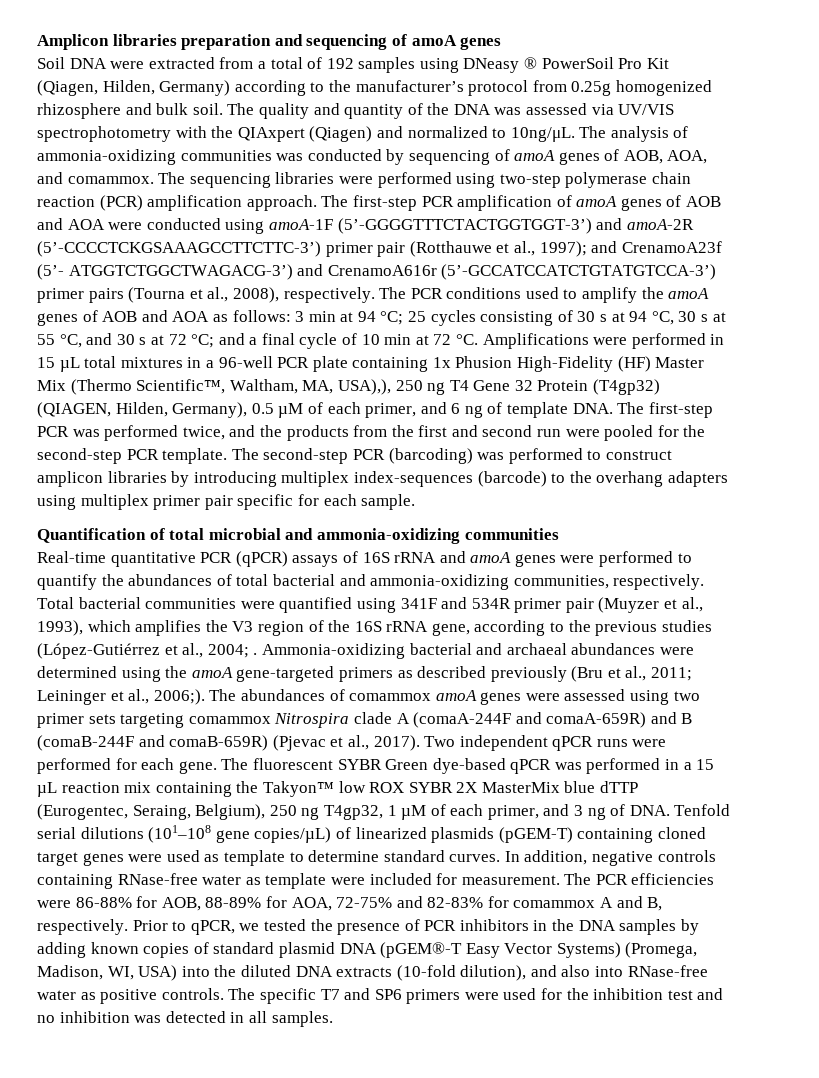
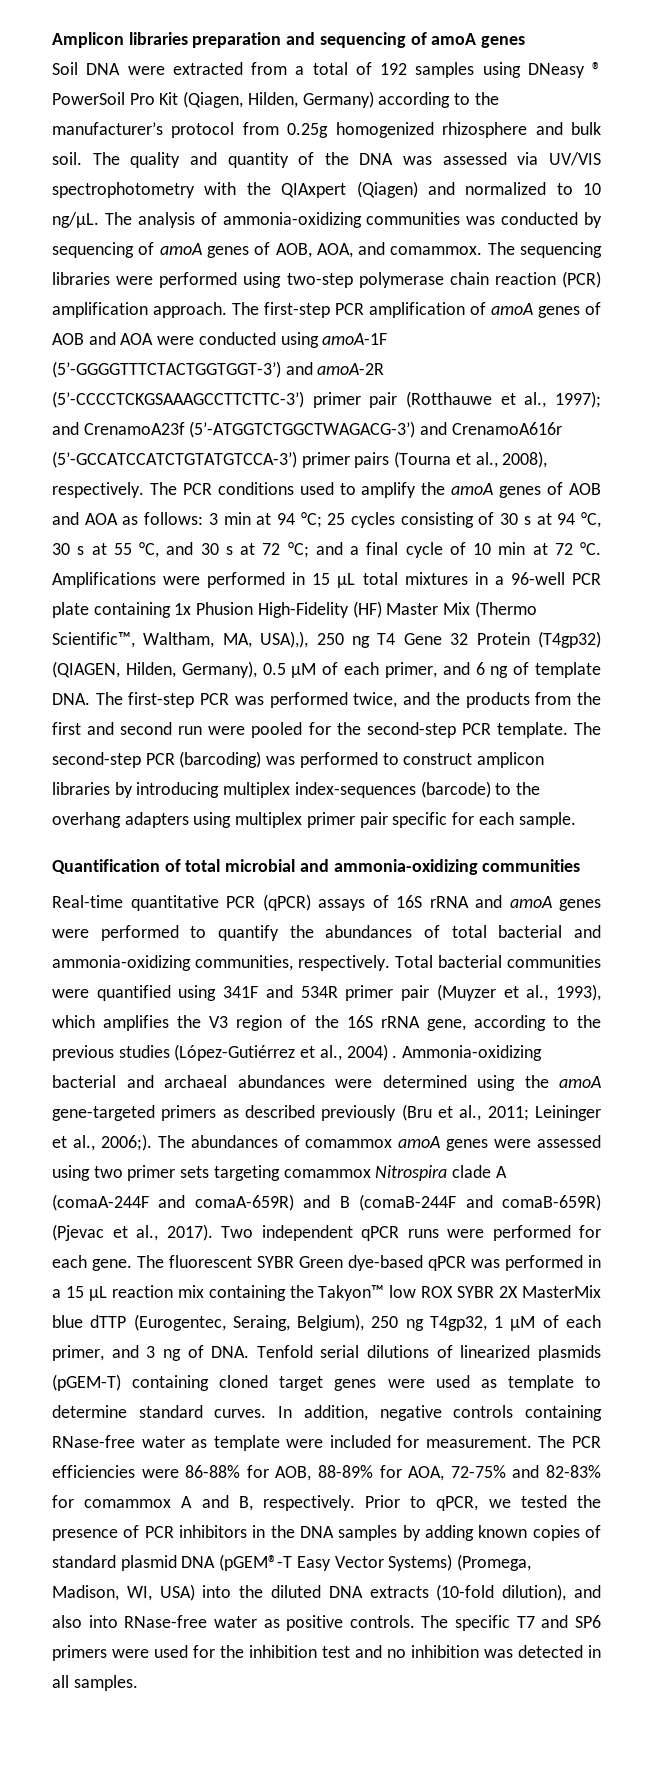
- The quality and quantity of the DNA was assessed via UV/VIS spectrophotometry with the QIAxpert (Qiagen) and normalized to 10ng/μL.
+ The quality and quantity of the DNA was assessed via UV/VIS spectrophotometry with the QIAxpert (Qiagen) and normalized to 10 ng/μL.
- The first-step PCR amplification of amoA genes of AOB and AOA were conducted using amoA-1F (5’-GGGGTTTCTACTGGTGGT-3’) and amoA-2R (5’-CCCCTCKGSAAAGCCTTCTTC-3’) primer pair (Rotthauwe et al., 1997); and CrenamoA23f (5’- ATGGTCTGGCTWAGACG-3’) and CrenamoA616r (5’-GCCATCCATCTGTATGTCCA-3’) primer pairs (Tourna et al., 2008), respectively.
+ The first-step PCR amplification of amoA genes of AOB and AOA were conducted using amoA-1F (5’-GGGGTTTCTACTGGTGGT-3’) and amoA-2R (5’-CCCCTCKGSAAAGCCTTCTTC-3’) primer pair (Rotthauwe et al., 1997); and CrenamoA23f (5’-ATGGTCTGGCTWAGACG-3’) and CrenamoA616r (5’-GCCATCCATCTGTATGTCCA-3’) primer pairs (Tourna et al., 2008), respectively.
- Total bacterial communities were quantified using 341F and 534R primer pair (Muyzer et al., 1993), which amplifies the V3 region of the 16S rRNA gene, according to the previous studies (López-Gutiérrez et al., 2004; .
+ Total bacterial communities were quantified using 341F and 534R primer pair (Muyzer et al., 1993), which amplifies the V3 region of the 16S rRNA gene, according to the previous studies (López-Gutiérrez et al., 2004) .
- The fluorescent SYBR Green dye-based qPCR was performed in a 15 µL reaction mix containing the Takyon™ low ROX SYBR 2X MasterMix blue dTTP (Eurogentec, Seraing, Belgium), 250 ng T4gp32, 1 µM of each primer, and 3 ng of DNA. Tenfold serial dilutions (101–108 gene copies/µL) of linearized plasmids (pGEM-T) containing cloned target genes were used as template to determine standard curves.
+ The fluorescent SYBR Green dye-based qPCR was performed in a 15 µL reaction mix containing the Takyon™ low ROX SYBR 2X MasterMix blue dTTP (Eurogentec, Seraing, Belgium), 250 ng T4gp32, 1 µM of each primer, and 3 ng of DNA. Tenfold serial dilutions of linearized plasmids (pGEM-T) containing cloned target genes were used as template to determine standard curves.

